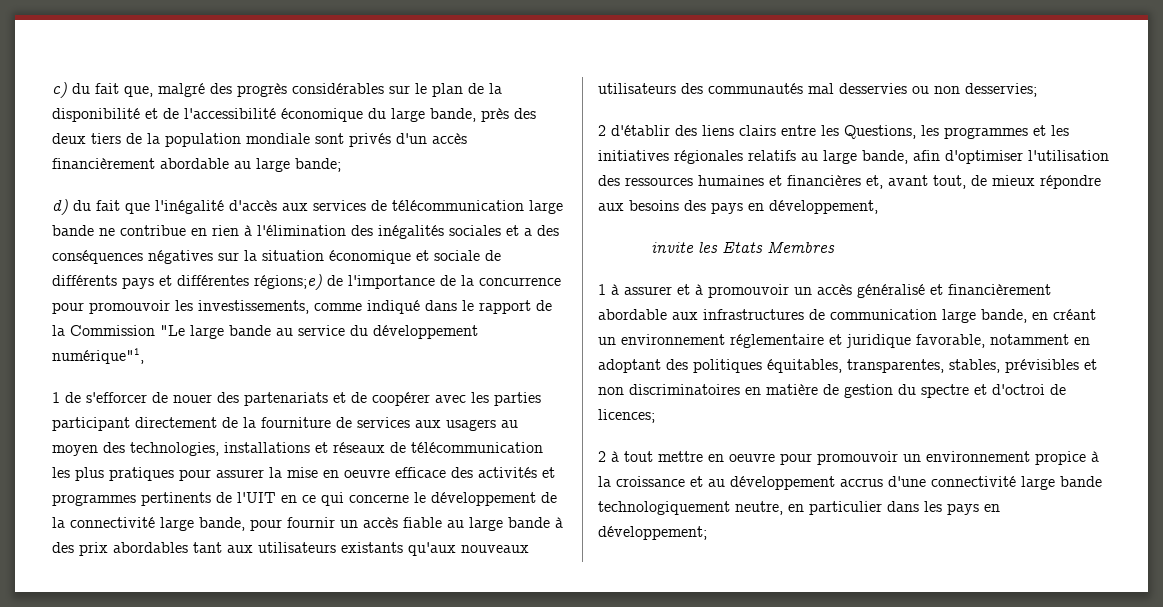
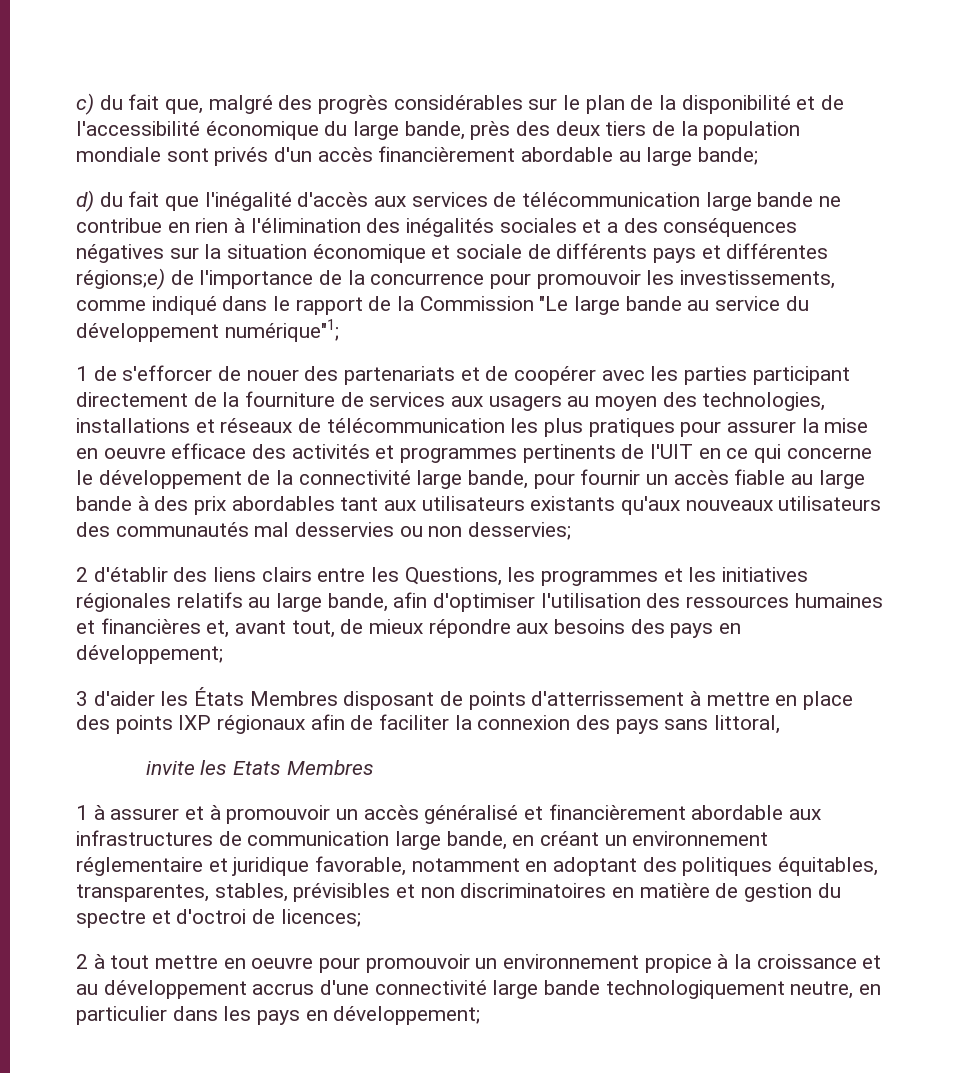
- d) du fait que l'inégalité d'accès aux services de télécommunication large bande ne contribue en rien à l'élimination des inégalités sociales et a des conséquences négatives sur la situation économique et sociale de différents pays et différentes régions;e) de l'importance de la concurrence pour promouvoir les investissements, comme indiqué dans le rapport de la Commission "Le large bande au service du développement numérique"1,
+ d) du fait que l'inégalité d'accès aux services de télécommunication large bande ne contribue en rien à l'élimination des inégalités sociales et a des conséquences négatives sur la situation économique et sociale de différents pays et différentes régions;e) de l'importance de la concurrence pour promouvoir les investissements, comme indiqué dans le rapport de la Commission "Le large bande au service du développement numérique"1;
- 2 d'établir des liens clairs entre les Questions, les programmes et les initiatives régionales relatifs au large bande, afin d'optimiser l'utilisation des ressources humaines et financières et, avant tout, de mieux répondre aux besoins des pays en développement,
+ 2 d'établir des liens clairs entre les Questions, les programmes et les initiatives régionales relatifs au large bande, afin d'optimiser l'utilisation des ressources humaines et financières et, avant tout, de mieux répondre aux besoins des pays en développement;
+ 3 d'aider les États Membres disposant de points d'atterrissement à mettre en place des points IXP régionaux afin de faciliter la connexion des pays sans littoral,

